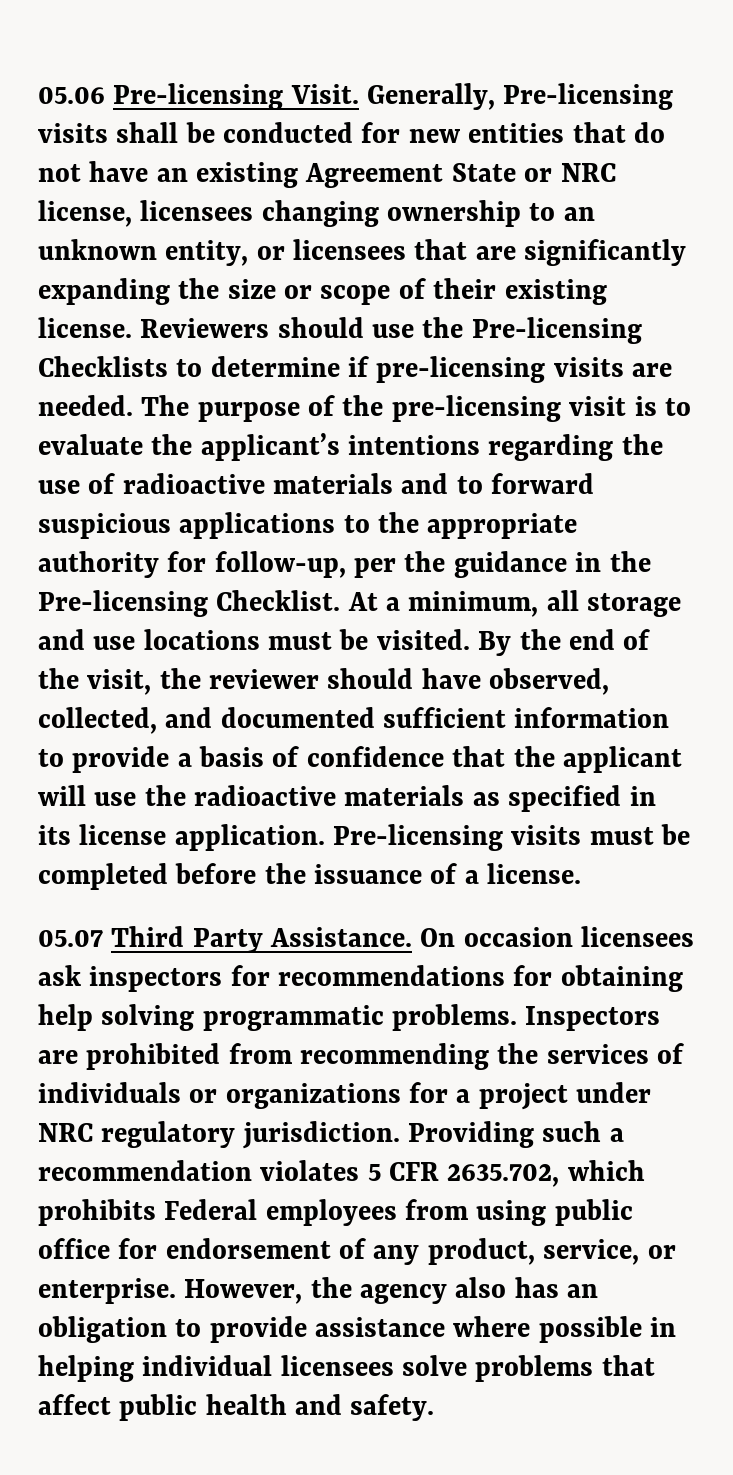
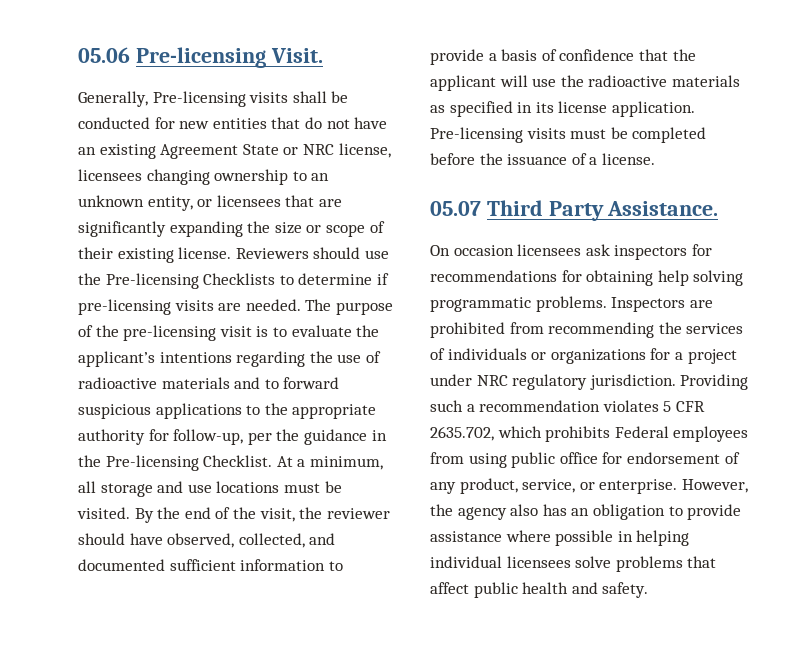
- 05.06 Pre-licensing Visit. Generally, Pre-licensing visits shall be conducted for new entities that do not have an existing Agreement State or NRC license, licensees changing ownership to an unknown entity, or licensees that are significantly expanding the size or scope of their existing license.
+ 05.06 Pre-licensing Visit.
+ Generally, Pre-licensing visits shall be conducted for new entities that do not have an existing Agreement State or NRC license, licensees changing ownership to an unknown entity, or licensees that are significantly expanding the size or scope of their existing license.
- 05.07 Third Party Assistance. On occasion licensees ask inspectors for recommendations for obtaining help solving programmatic problems.
+ 05.07 Third Party Assistance.
+ On occasion licensees ask inspectors for recommendations for obtaining help solving programmatic problems.

